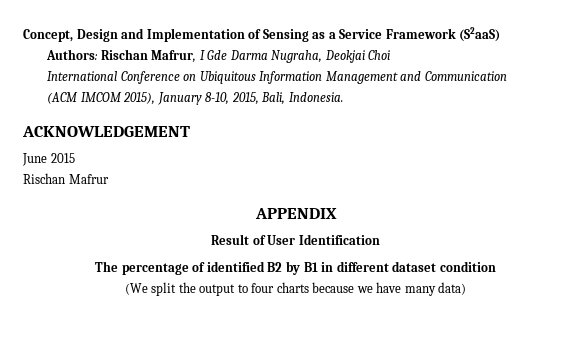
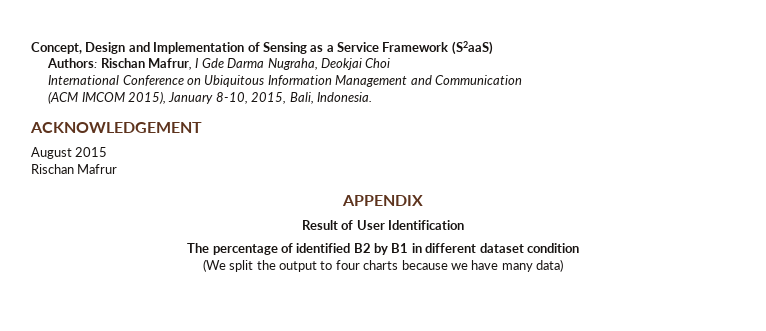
- June 2015
+ August 2015

